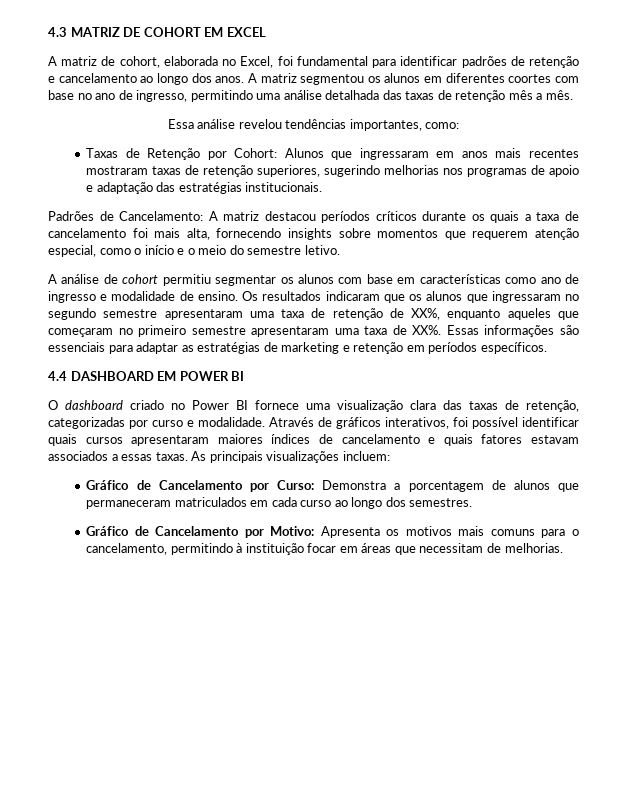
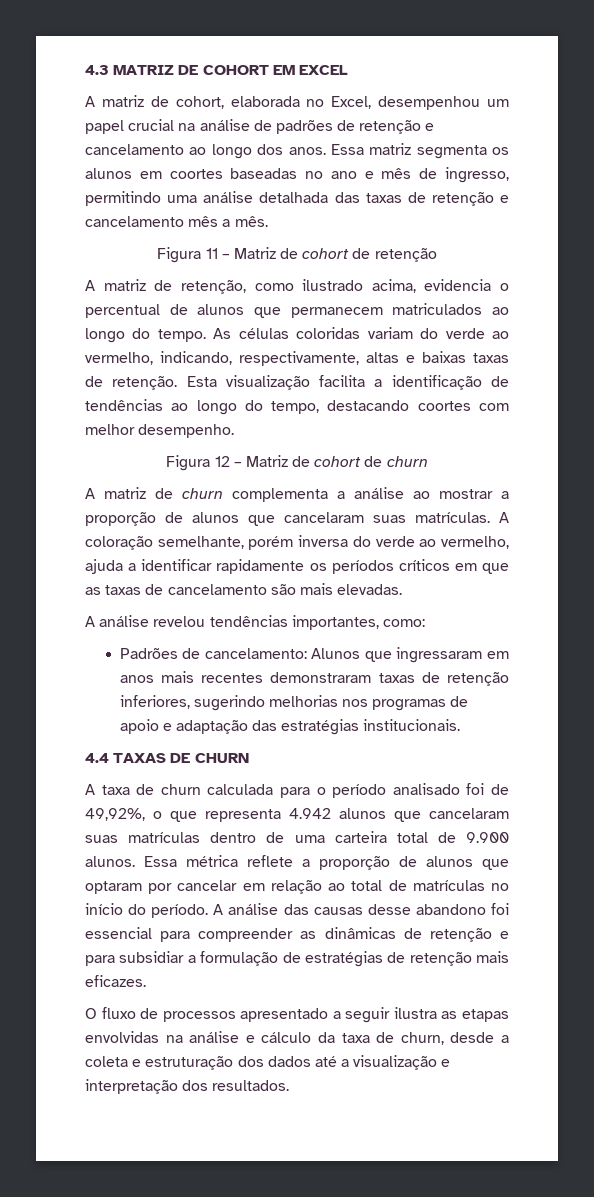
- A matriz de cohort, elaborada no Excel, foi fundamental para identificar padrões de retenção e cancelamento ao longo dos anos.
+ A matriz de cohort, elaborada no Excel, desempenhou um papel crucial na análise de padrões de retenção e cancelamento ao longo dos anos.
- A matriz segmentou os alunos em diferentes coortes com base no ano de ingresso, permitindo uma análise detalhada das taxas de retenção mês a mês.
+ Essa matriz segmenta os alunos em coortes baseadas no ano e mês de ingresso, permitindo uma análise detalhada das taxas de retenção e cancelamento mês a mês.
- Essa análise revelou tendências importantes, como:
+ Figura 11 – Matriz de cohort de retenção
+ A matriz de retenção, como ilustrado acima, evidencia o percentual de alunos que permanecem matriculados ao longo do tempo. As células coloridas variam do verde ao vermelho, indicando, respectivamente, altas e baixas taxas de retenção. Esta visualização facilita a identificação de tendências ao longo do tempo, destacando coortes com melhor desempenho.
+ Figura 12 – Matriz de cohort de churn
+ A matriz de churn complementa a análise ao mostrar a proporção de alunos que cancelaram suas matrículas. A coloração semelhante, porém inversa do verde ao vermelho, ajuda a identificar rapidamente os períodos críticos em que as taxas de cancelamento são mais elevadas.
+ A análise revelou tendências importantes, como:
- Taxas de Retenção por Cohort: Alunos que ingressaram em anos mais recentes mostraram taxas de retenção superiores, sugerindo melhorias nos programas de apoio e adaptação das estratégias institucionais.
+ Padrões de cancelamento: Alunos que ingressaram em anos mais recentes demonstraram taxas de retenção inferiores, sugerindo melhorias nos programas de apoio e adaptação das estratégias institucionais.
- Padrões de Cancelamento: A matriz destacou períodos críticos durante os quais a taxa de cancelamento foi mais alta, fornecendo insights sobre momentos que requerem atenção especial, como o início e o meio do semestre letivo.
- A análise de cohort permitiu segmentar os alunos com base em características como ano de ingresso e modalidade de ensino. Os resultados indicaram que os alunos que ingressaram no segundo semestre apresentaram uma taxa de retenção de XX%, enquanto aqueles que começaram no primeiro semestre apresentaram uma taxa de XX%. Essas informações são essenciais para adaptar as estratégias de marketing e retenção em períodos específicos.
- 4.4 DASHBOARD EM POWER BI
- O dashboard criado no Power BI fornece uma visualização clara das taxas de retenção, categorizadas por curso e modalidade. Através de gráficos interativos, foi possível identificar quais cursos apresentaram maiores índices de cancelamento e quais fatores estavam associados a essas taxas. As principais visualizações incluem:
- Gráfico de Cancelamento por Curso: Demonstra a porcentagem de alunos que permaneceram matriculados em cada curso ao longo dos semestres.
- Gráfico de Cancelamento por Motivo: Apresenta os motivos mais comuns para o cancelamento, permitindo à instituição focar em áreas que necessitam de melhorias.
+ 4.4 TAXAS DE CHURN
+ A taxa de churn calculada para o período analisado foi de 49,92%, o que representa 4.942 alunos que cancelaram suas matrículas dentro de uma carteira total de 9.900 alunos. Essa métrica reflete a proporção de alunos que optaram por cancelar em relação ao total de matrículas no início do período. A análise das causas desse abandono foi essencial para compreender as dinâmicas de retenção e para subsidiar a formulação de estratégias de retenção mais eficazes.
+ O fluxo de processos apresentado a seguir ilustra as etapas envolvidas na análise e cálculo da taxa de churn, desde a coleta e estruturação dos dados até a visualização e interpretação dos resultados.

